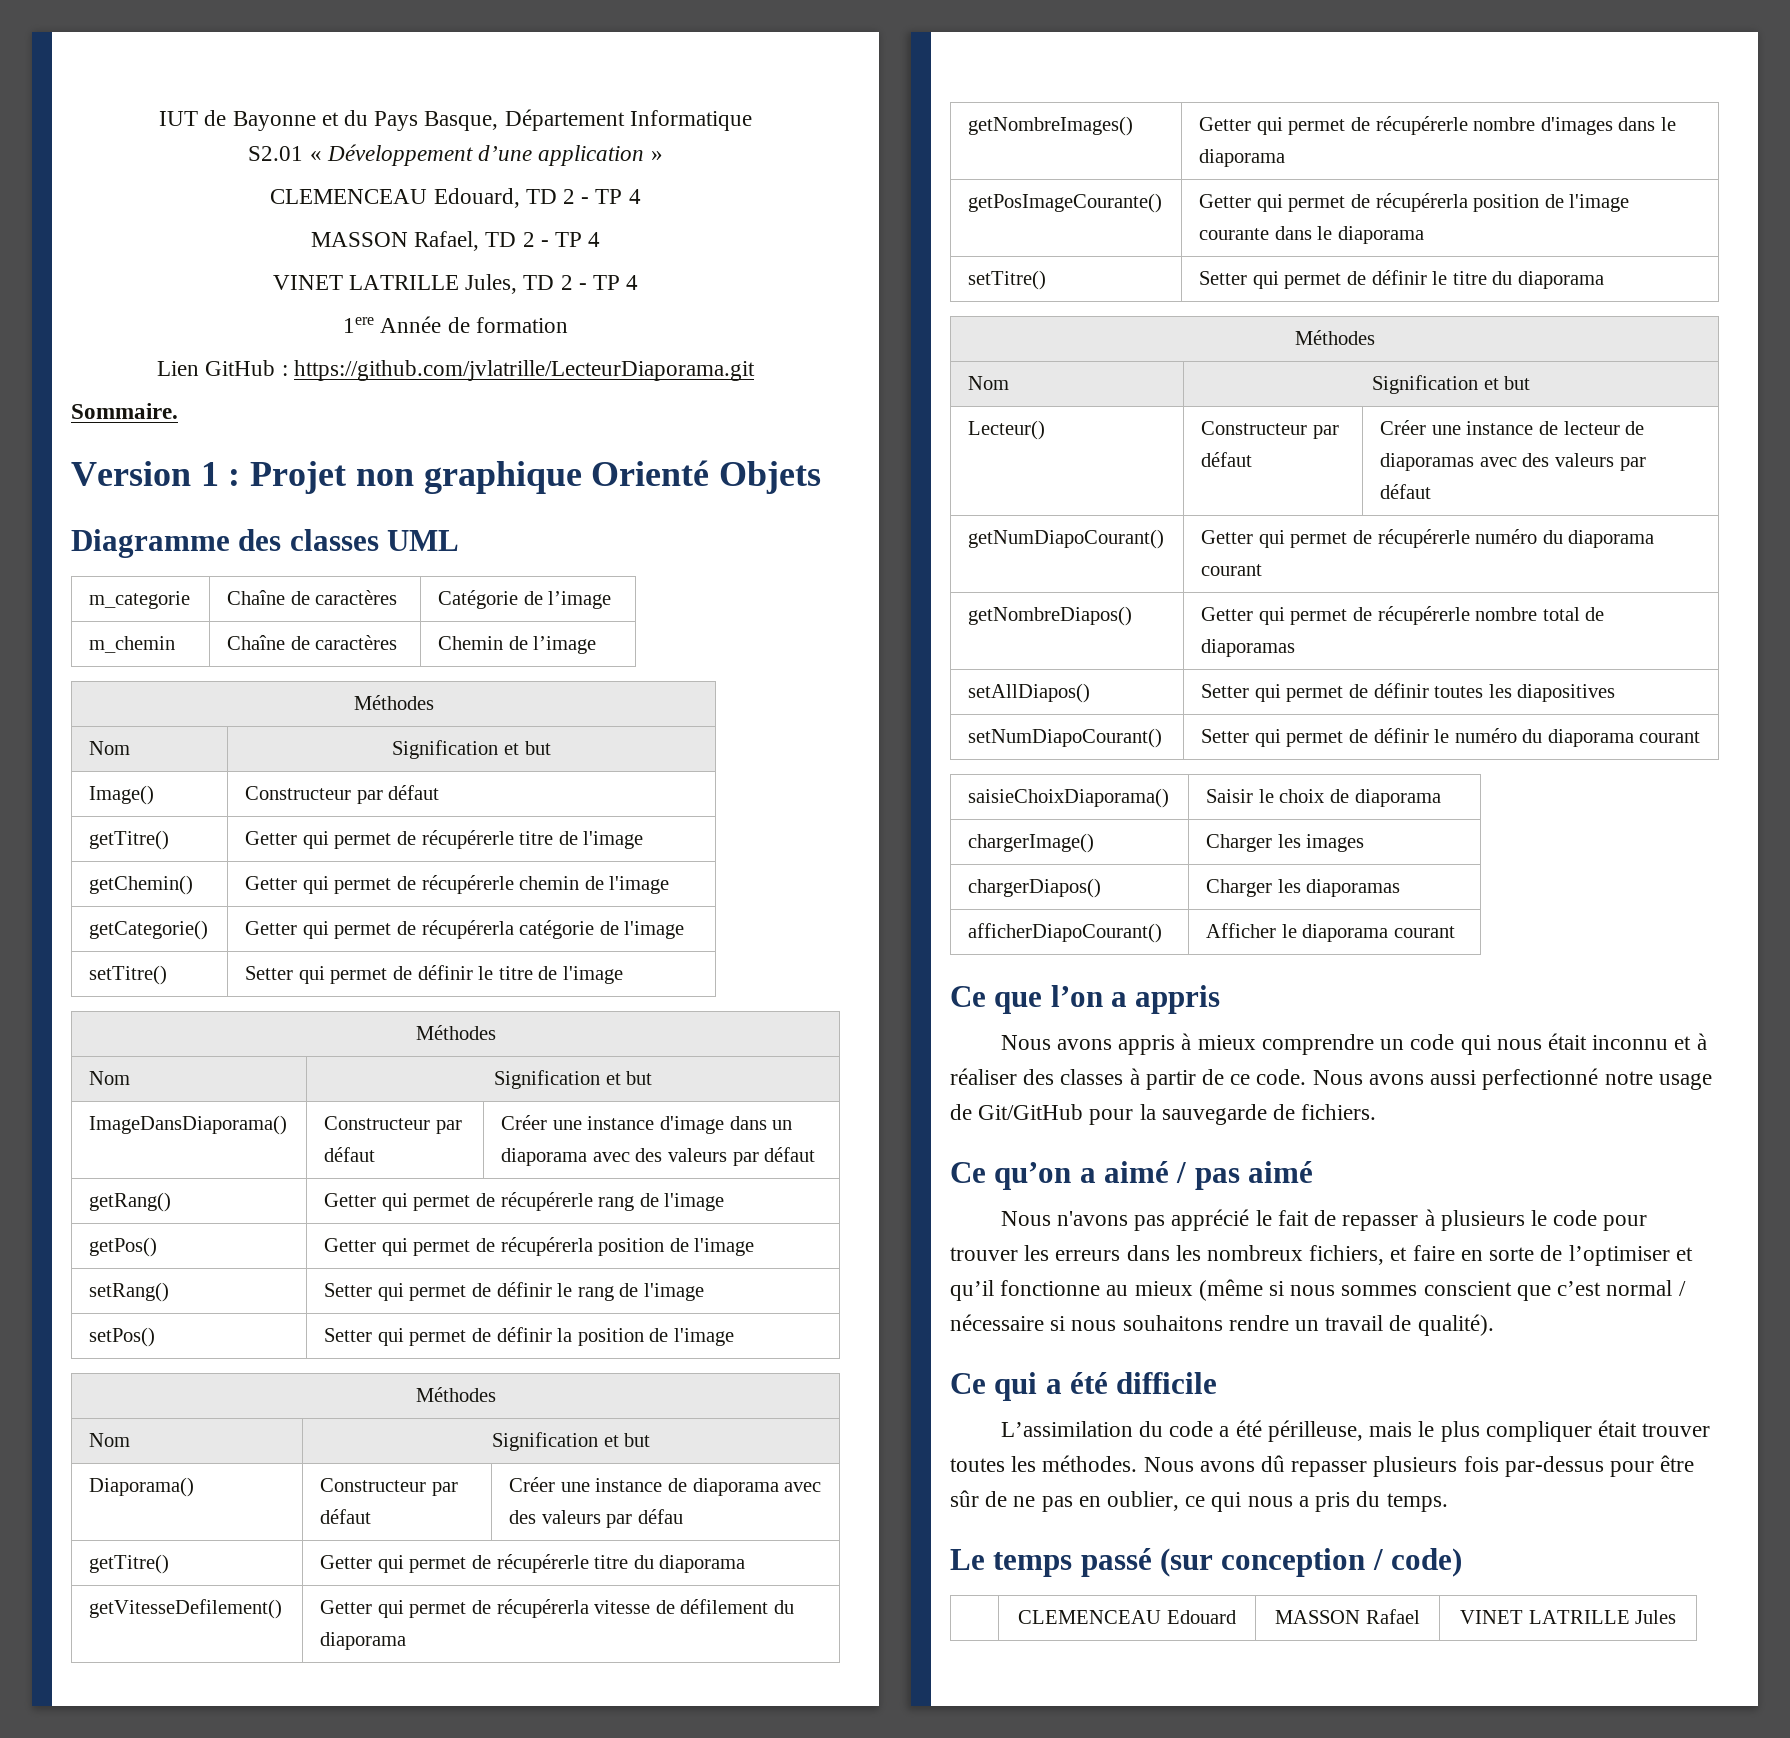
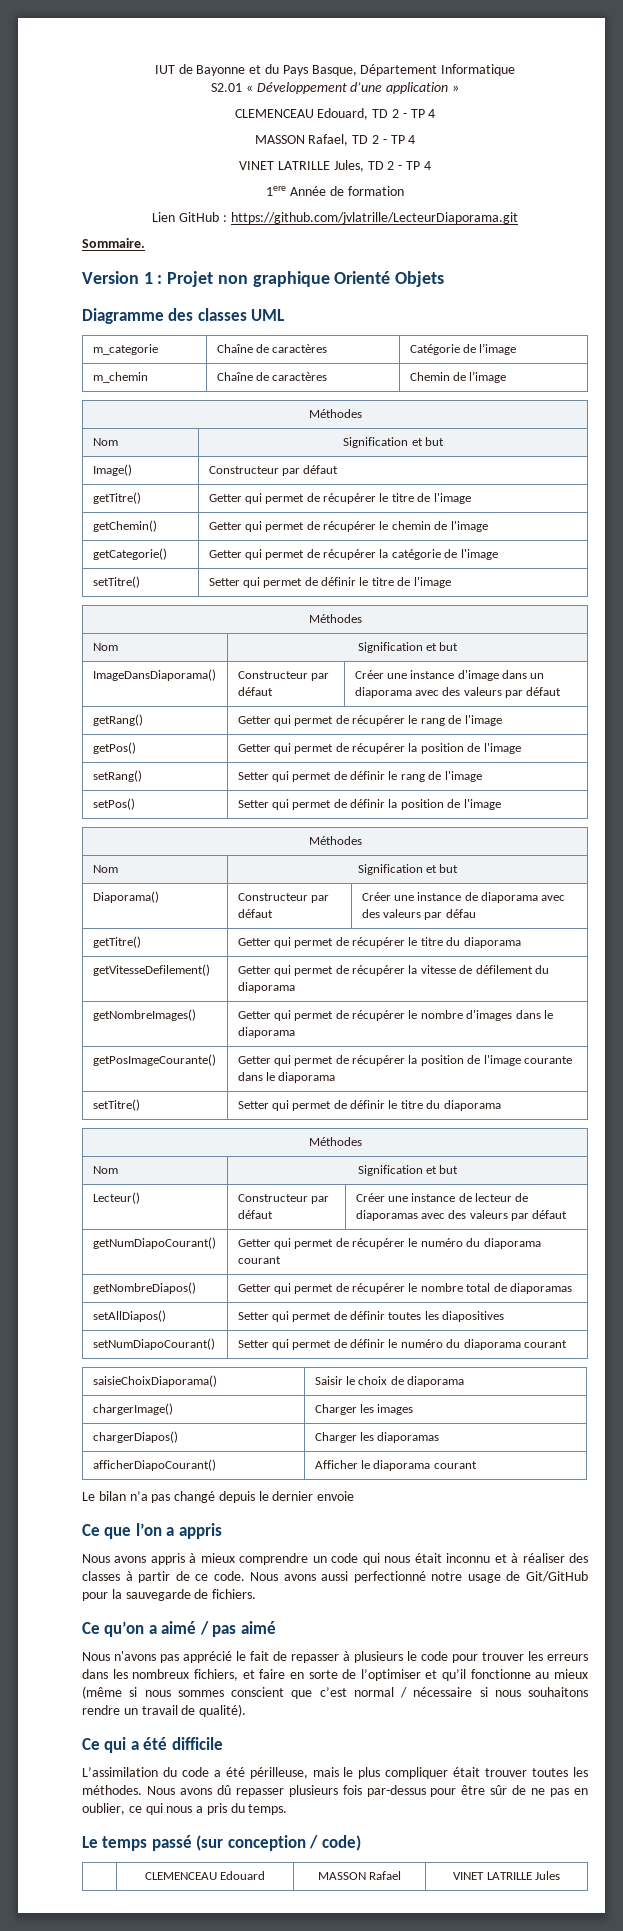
- getTitre() | Getter qui permet de récupérerle titre de l'image
+ getTitre() | Getter qui permet de récupérer le titre de l'image
- getChemin() | Getter qui permet de récupérerle chemin de l'image
+ getChemin() | Getter qui permet de récupérer le chemin de l'image
- getCategorie() | Getter qui permet de récupérerla catégorie de l'image
+ getCategorie() | Getter qui permet de récupérer la catégorie de l'image
- getRang() | Getter qui permet de récupérerle rang de l'image
+ getRang() | Getter qui permet de récupérer le rang de l'image
- getPos() | Getter qui permet de récupérerla position de l'image
+ getPos() | Getter qui permet de récupérer la position de l'image
- getTitre() | Getter qui permet de récupérerle titre du diaporama
+ getTitre() | Getter qui permet de récupérer le titre du diaporama
- getVitesseDefilement() | Getter qui permet de récupérerla vitesse de défilement du diaporama
+ getVitesseDefilement() | Getter qui permet de récupérer la vitesse de défilement du diaporama
- getNombreImages() | Getter qui permet de récupérerle nombre d'images dans le diaporama
+ getNombreImages() | Getter qui permet de récupérer le nombre d'images dans le diaporama
- getPosImageCourante() | Getter qui permet de récupérerla position de l'image courante dans le diaporama
+ getPosImageCourante() | Getter qui permet de récupérer la position de l'image courante dans le diaporama
- getNumDiapoCourant() | Getter qui permet de récupérerle numéro du diaporama courant
+ getNumDiapoCourant() | Getter qui permet de récupérer le numéro du diaporama courant
- getNombreDiapos() | Getter qui permet de récupérerle nombre total de diaporamas
+ getNombreDiapos() | Getter qui permet de récupérer le nombre total de diaporamas
+ Le bilan n’a pas changé depuis le dernier envoie

